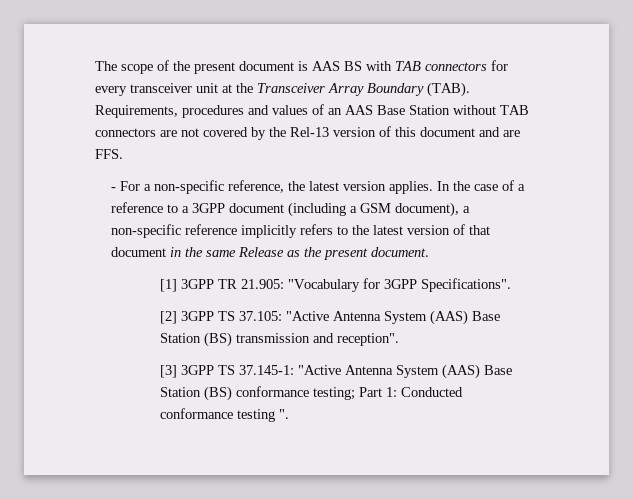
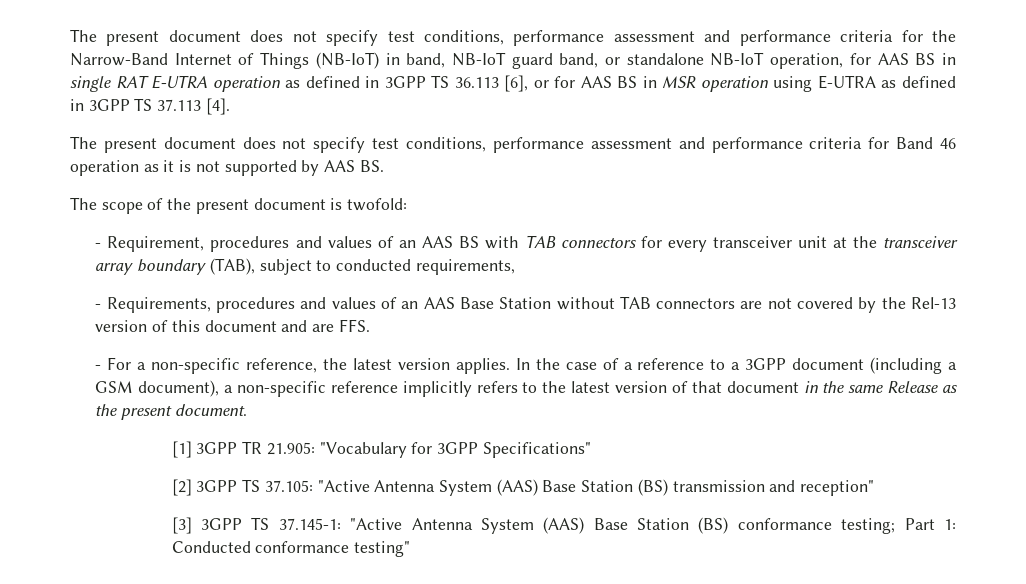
- The scope of the present document is AAS BS with TAB connectors for every transceiver unit at the Transceiver Array Boundary (TAB). Requirements, procedures and values of an AAS Base Station without TAB connectors are not covered by the Rel-13 version of this document and are FFS.
+ The present document does not specify test conditions, performance assessment and performance criteria for the Narrow-Band Internet of Things (NB-IoT) in band, NB-IoT guard band, or standalone NB-IoT operation, for AAS BS in single RAT E-UTRA operation as defined in 3GPP TS 36.113 [6], or for AAS BS in MSR operation using E-UTRA as defined in 3GPP TS 37.113 [4].
+ The present document does not specify test conditions, performance assessment and performance criteria for Band 46 operation as it is not supported by AAS BS.
+ The scope of the present document is twofold:
+ - Requirement, procedures and values of an AAS BS with TAB connectors for every transceiver unit at the transceiver array boundary (TAB), subject to conducted requirements,
+ - Requirements, procedures and values of an AAS Base Station without TAB connectors are not covered by the Rel-13 version of this document and are FFS.
- [1] 3GPP TR 21.905: "Vocabulary for 3GPP Specifications".
+ [1] 3GPP TR 21.905: "Vocabulary for 3GPP Specifications"
- [2] 3GPP TS 37.105: "Active Antenna System (AAS) Base Station (BS) transmission and reception".
+ [2] 3GPP TS 37.105: "Active Antenna System (AAS) Base Station (BS) transmission and reception"
- [3] 3GPP TS 37.145-1: "Active Antenna System (AAS) Base Station (BS) conformance testing; Part 1: Conducted conformance testing ".
+ [3] 3GPP TS 37.145-1: "Active Antenna System (AAS) Base Station (BS) conformance testing; Part 1: Conducted conformance testing"

